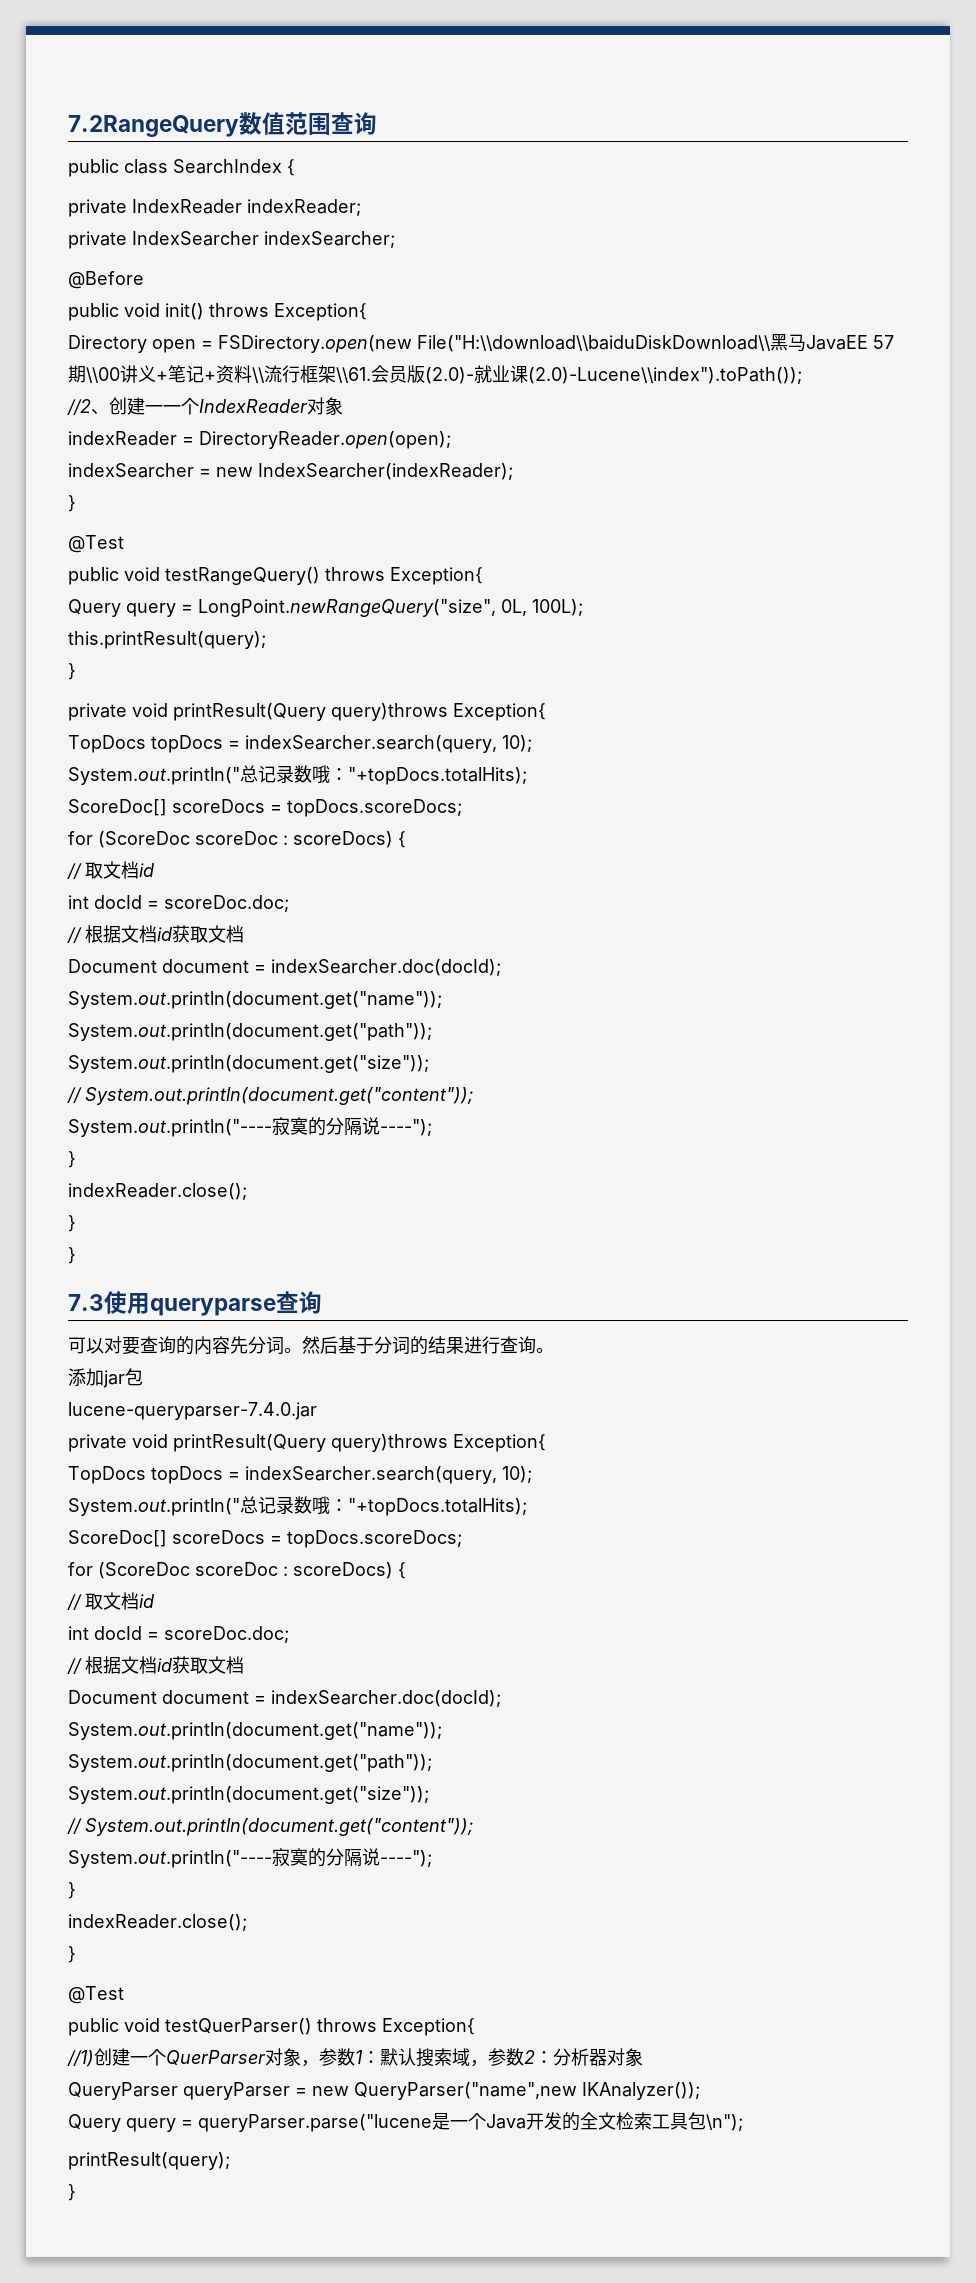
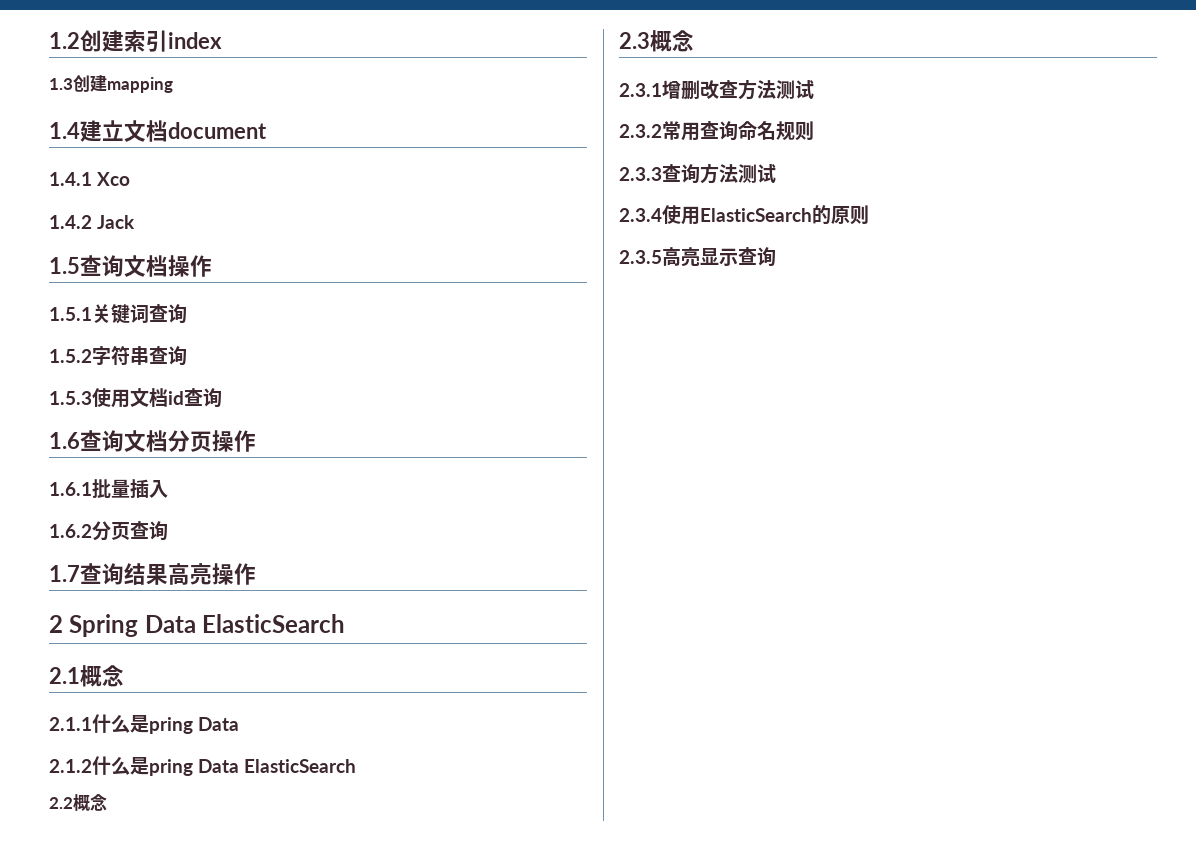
- 7.2RangeQuery数值范围查询
- public class SearchIndex {
- private IndexReader indexReader;
- private IndexSearcher indexSearcher;
- @Before
- public void init() throws Exception{
- Directory open = FSDirectory.open(new File("H:\\download\\baiduDiskDownload\\黑马JavaEE 57期\\00讲义+笔记+资料\\流行框架\\61.会员版(2.0)-就业课(2.0)-Lucene\\index").toPath());
- //2、创建一一个IndexReader对象
- indexReader = DirectoryReader.open(open);
- indexSearcher = new IndexSearcher(indexReader);
- }
- @Test
- public void testRangeQuery() throws Exception{
- Query query = LongPoint.newRangeQuery("size", 0L, 100L);
- this.printResult(query);
- }
- private void printResult(Query query)throws Exception{
- TopDocs topDocs = indexSearcher.search(query, 10);
- System.out.println("总记录数哦："+topDocs.totalHits);
- ScoreDoc[] scoreDocs = topDocs.scoreDocs;
- for (ScoreDoc scoreDoc : scoreDocs) {
- // 取文档id
- int docId = scoreDoc.doc;
- // 根据文档id获取文档
- Document document = indexSearcher.doc(docId);
- System.out.println(document.get("name"));
- System.out.println(document.get("path"));
- System.out.println(document.get("size"));
- // System.out.println(document.get("content"));
- System.out.println("----寂寞的分隔说----");
- }
- indexReader.close();
- }
- }
- 7.3使用queryparse查询
- 可以对要查询的内容先分词。然后基于分词的结果进行查询。
- 添加jar包
- lucene-queryparser-7.4.0.jar
- private void printResult(Query query)throws Exception{
- TopDocs topDocs = indexSearcher.search(query, 10);
- System.out.println("总记录数哦："+topDocs.totalHits);
- ScoreDoc[] scoreDocs = topDocs.scoreDocs;
- for (ScoreDoc scoreDoc : scoreDocs) {
- // 取文档id
- int docId = scoreDoc.doc;
- // 根据文档id获取文档
- Document document = indexSearcher.doc(docId);
- System.out.println(document.get("name"));
- System.out.println(document.get("path"));
- System.out.println(document.get("size"));
- // System.out.println(document.get("content"));
- System.out.println("----寂寞的分隔说----");
- }
- indexReader.close();
- }
- @Test
- public void testQuerParser() throws Exception{
- //1)创建一个QuerParser对象，参数1：默认搜索域，参数2：分析器对象
- QueryParser queryParser = new QueryParser("name",new IKAnalyzer());
- Query query = queryParser.parse("lucene是一个Java开发的全文检索工具包\n");
- printResult(query);
- }
+ 1.2创建索引index
+ 1.3创建mapping
+ 1.4建立文档document
+ 1.4.1 Xco
+ 1.4.2 Jack
+ 1.5查询文档操作
+ 1.5.1关键词查询
+ 1.5.2字符串查询
+ 1.5.3使用文档id查询
+ 1.6查询文档分页操作
+ 1.6.1批量插入
+ 1.6.2分页查询
+ 1.7查询结果高亮操作
+ 2 Spring Data ElasticSearch
+ 2.1概念
+ 2.1.1什么是pring Data
+ 2.1.2什么是pring Data ElasticSearch
+ 2.2概念
+ 2.3概念
+ 2.3.1增删改查方法测试
+ 2.3.2常用查询命名规则
+ 2.3.3查询方法测试
+ 2.3.4使用ElasticSearch的原则
+ 2.3.5高亮显示查询

